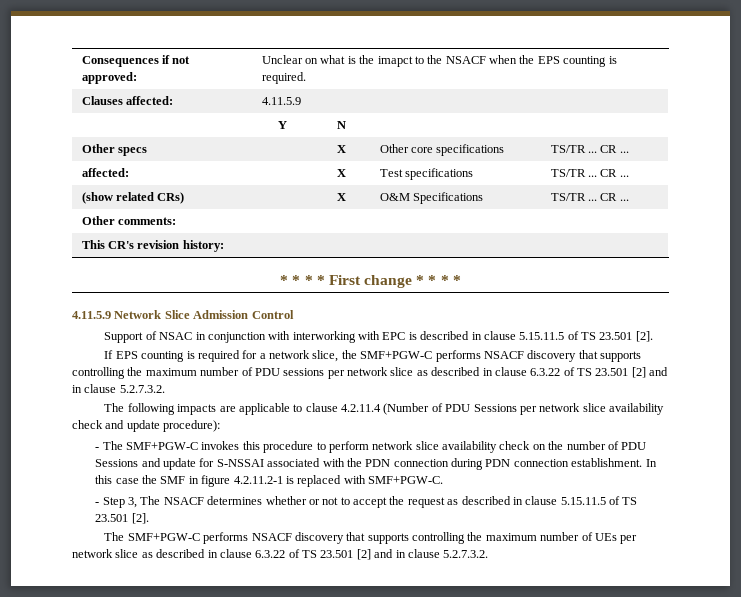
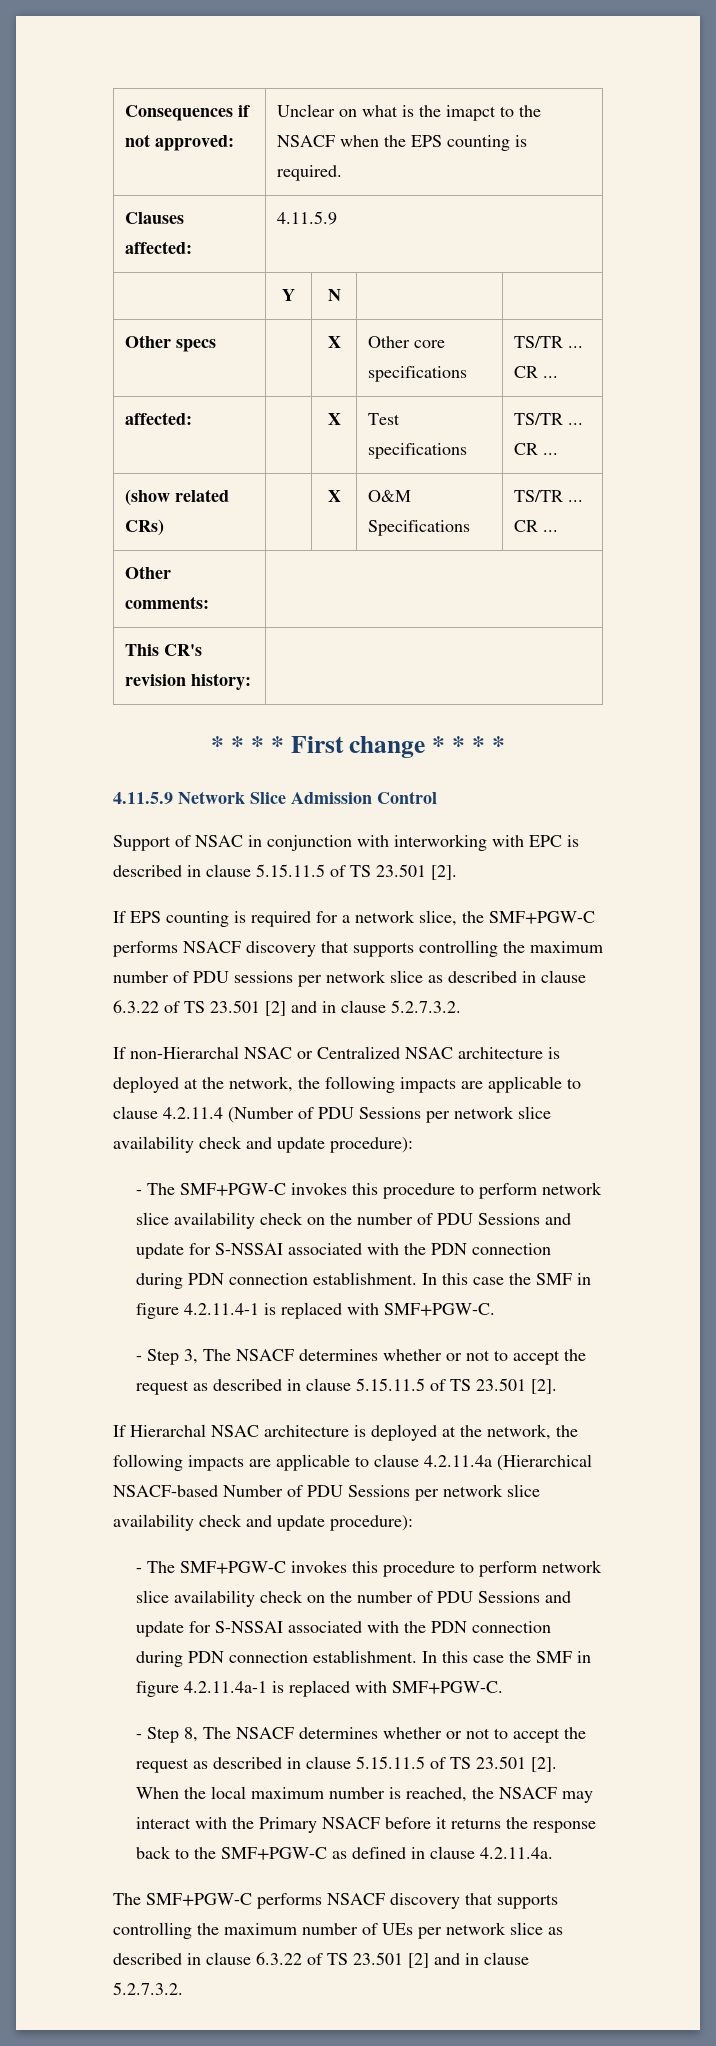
- The following impacts are applicable to clause 4.2.11.4 (Number of PDU Sessions per network slice availability check and update procedure):
+ If non-Hierarchal NSAC or Centralized NSAC architecture is deployed at the network, the following impacts are applicable to clause 4.2.11.4 (Number of PDU Sessions per network slice availability check and update procedure):
- In this case the SMF in figure 4.2.11.2-1 is replaced with SMF+PGW-C.
+ In this case the SMF in figure 4.2.11.4-1 is replaced with SMF+PGW-C.
+ If Hierarchal NSAC architecture is deployed at the network, the following impacts are applicable to clause 4.2.11.4a (Hierarchical NSACF-based Number of PDU Sessions per network slice availability check and update procedure):
+ - The SMF+PGW-C invokes this procedure to perform network slice availability check on the number of PDU Sessions and update for S-NSSAI associated with the PDN connection during PDN connection establishment. In this case the SMF in figure 4.2.11.4a-1 is replaced with SMF+PGW-C.
+ - Step 8, The NSACF determines whether or not to accept the request as described in clause 5.15.11.5 of TS 23.501 [2]. When the local maximum number is reached, the NSACF may interact with the Primary NSACF before it returns the response back to the SMF+PGW-C as defined in clause 4.2.11.4a.

